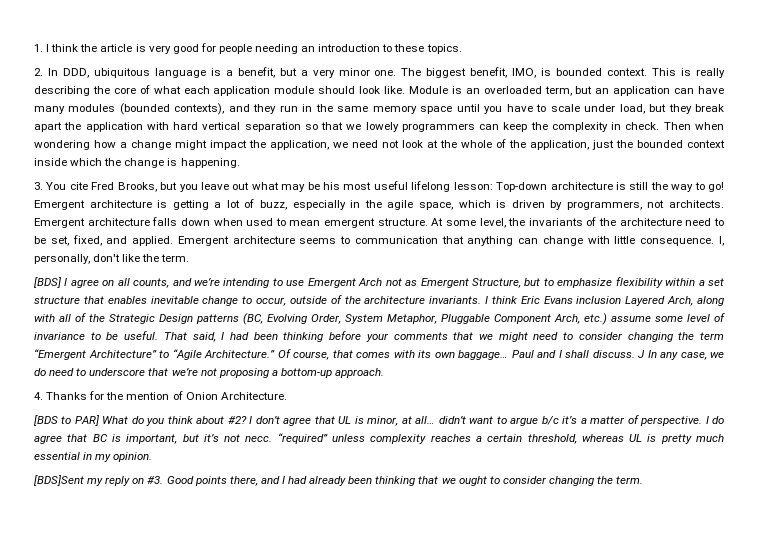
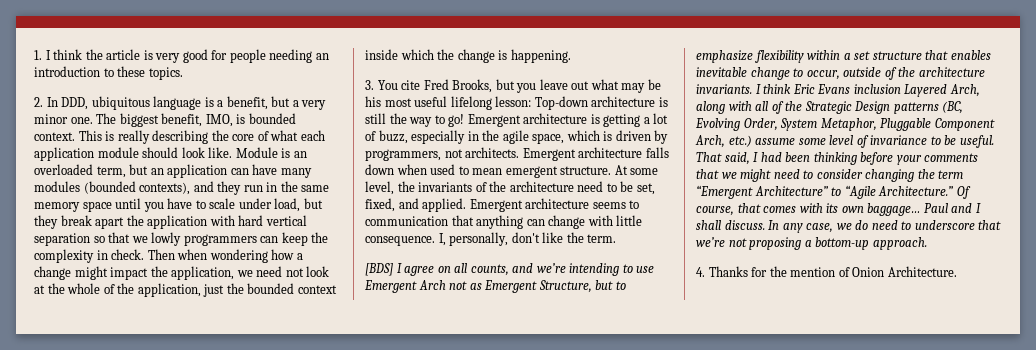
- Module is an overloaded term, but an application can have many modules (bounded contexts), and they run in the same memory space until you have to scale under load, but they break apart the application with hard vertical separation so that we lowely programmers can keep the complexity in check.
+ Module is an overloaded term, but an application can have many modules (bounded contexts), and they run in the same memory space until you have to scale under load, but they break apart the application with hard vertical separation so that we lowly programmers can keep the complexity in check.
- J In any case, we do need to underscore that we’re not proposing a bottom-up approach.
+ In any case, we do need to underscore that we’re not proposing a bottom-up approach.
- [BDS to PAR] What do you think about #2? I don’t agree that UL is minor, at all… didn’t want to argue b/c it’s a matter of perspective. I do agree that BC is important, but it’s not necc. “required” unless complexity reaches a certain threshold, whereas UL is pretty much essential in my opinion.
- [BDS]Sent my reply on #3. Good points there, and I had already been thinking that we ought to consider changing the term.

